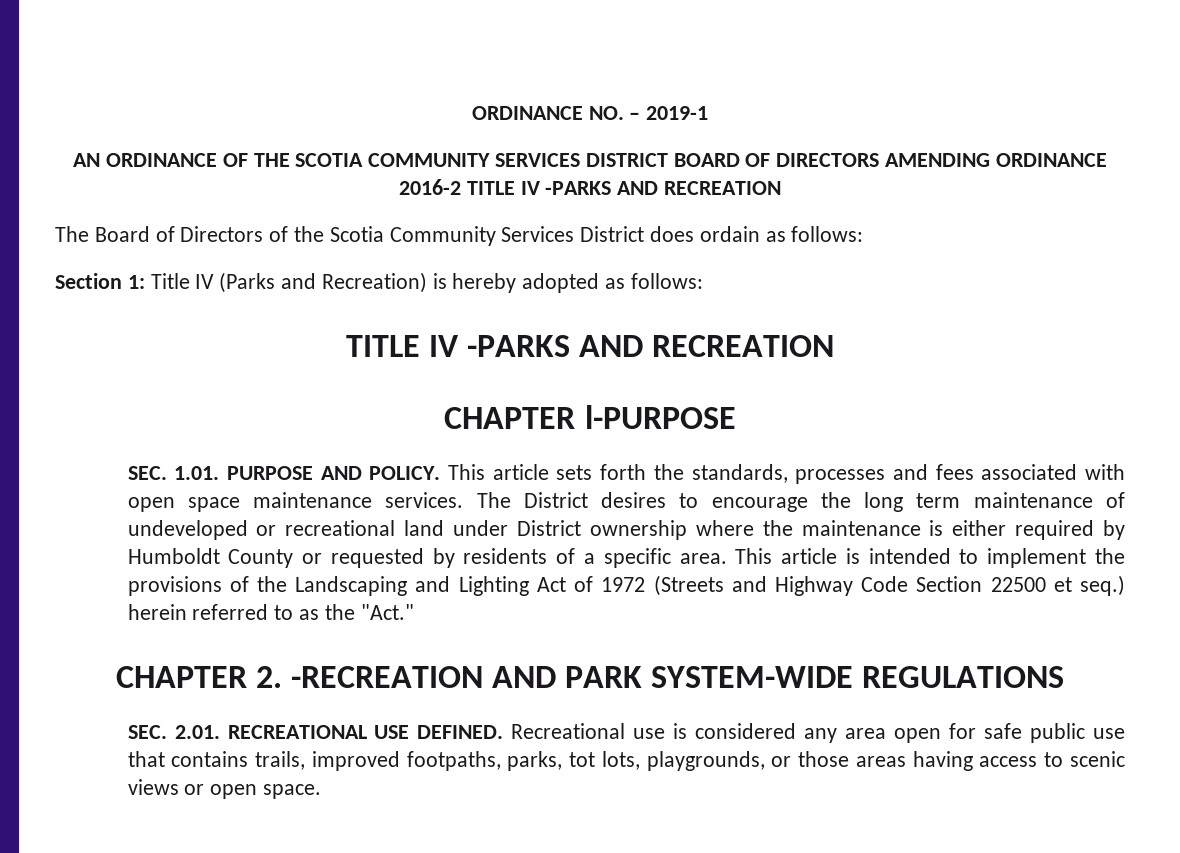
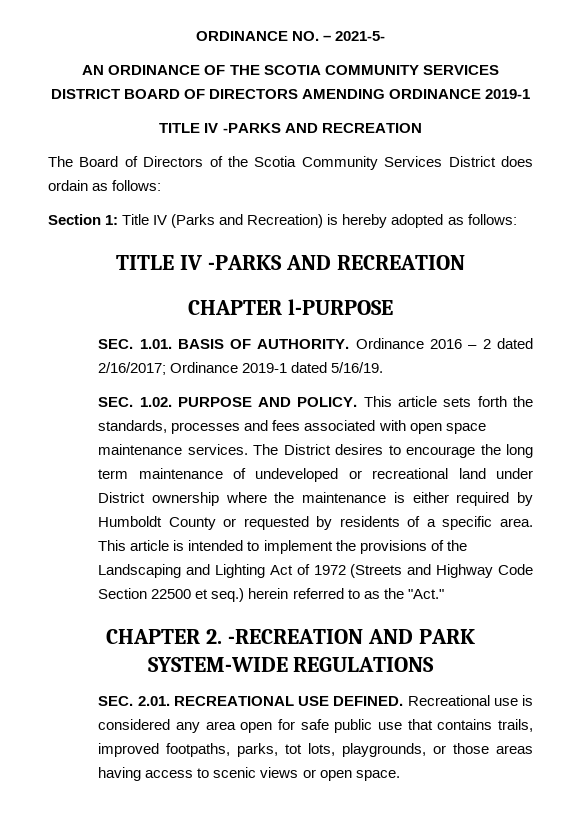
- ORDINANCE NO. – 2019-1
+ ORDINANCE NO. – 2021-5-
- AN ORDINANCE OF THE SCOTIA COMMUNITY SERVICES DISTRICT BOARD OF DIRECTORS AMENDING ORDINANCE 2016-2 TITLE IV -PARKS AND RECREATION
+ AN ORDINANCE OF THE SCOTIA COMMUNITY SERVICES DISTRICT BOARD OF DIRECTORS AMENDING ORDINANCE 2019-1
+ TITLE IV -PARKS AND RECREATION
- SEC. 1.01. PURPOSE AND POLICY.
+ SEC. 1.01. BASIS OF AUTHORITY. Ordinance 2016 – 2 dated 2/16/2017; Ordinance 2019-1 dated 5/16/19.
+ SEC. 1.02. PURPOSE AND POLICY.

